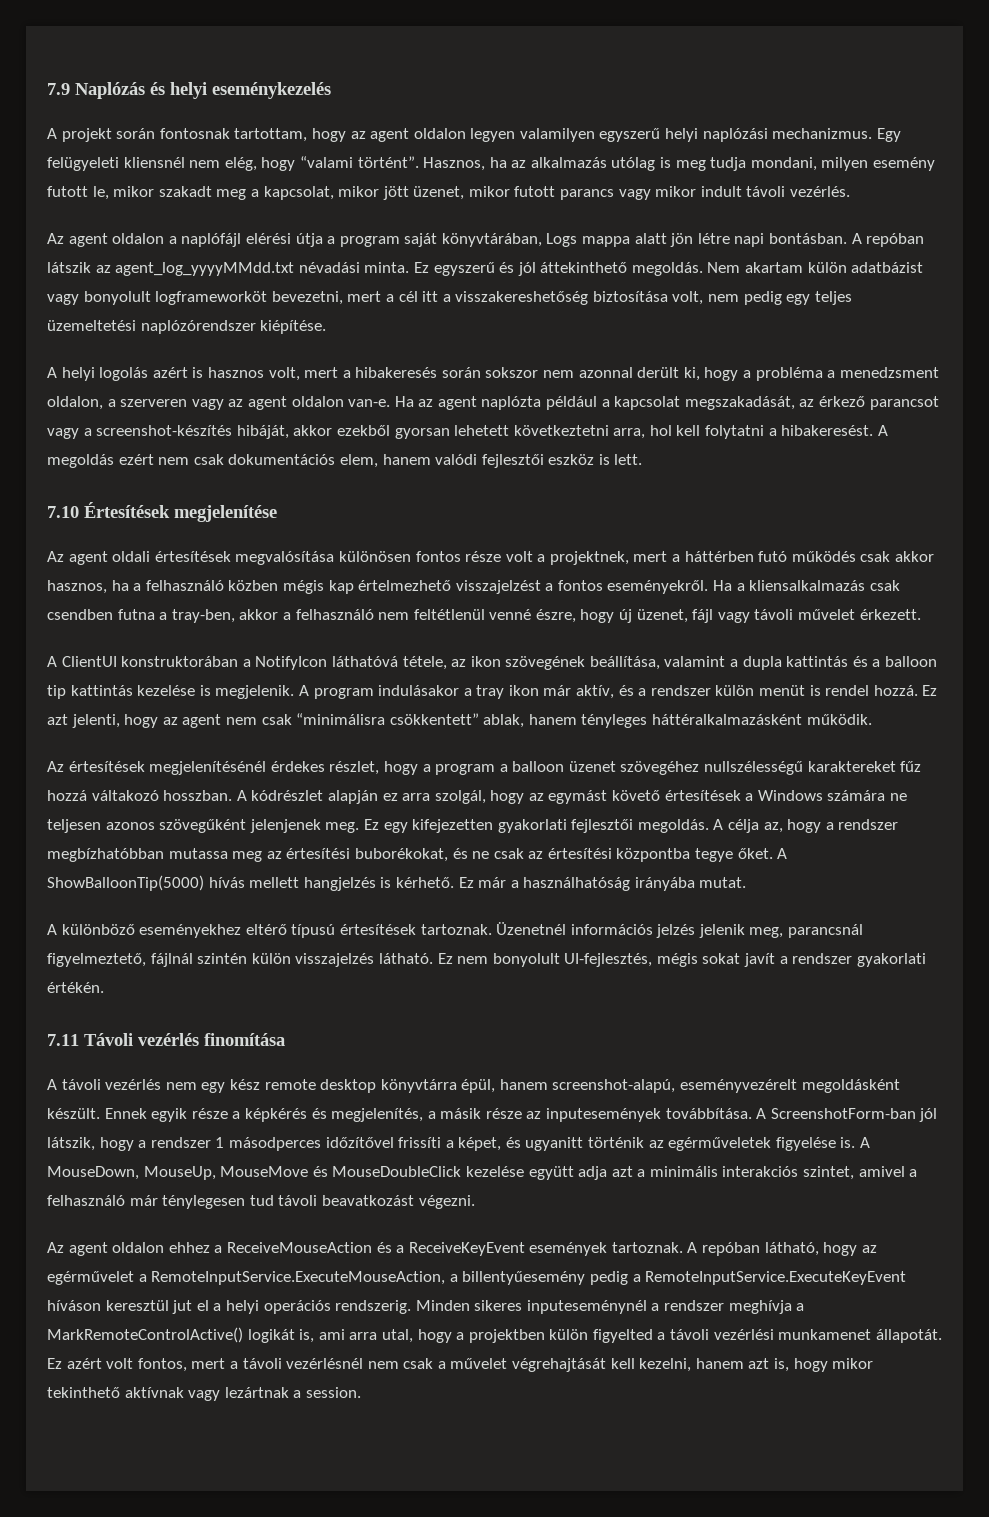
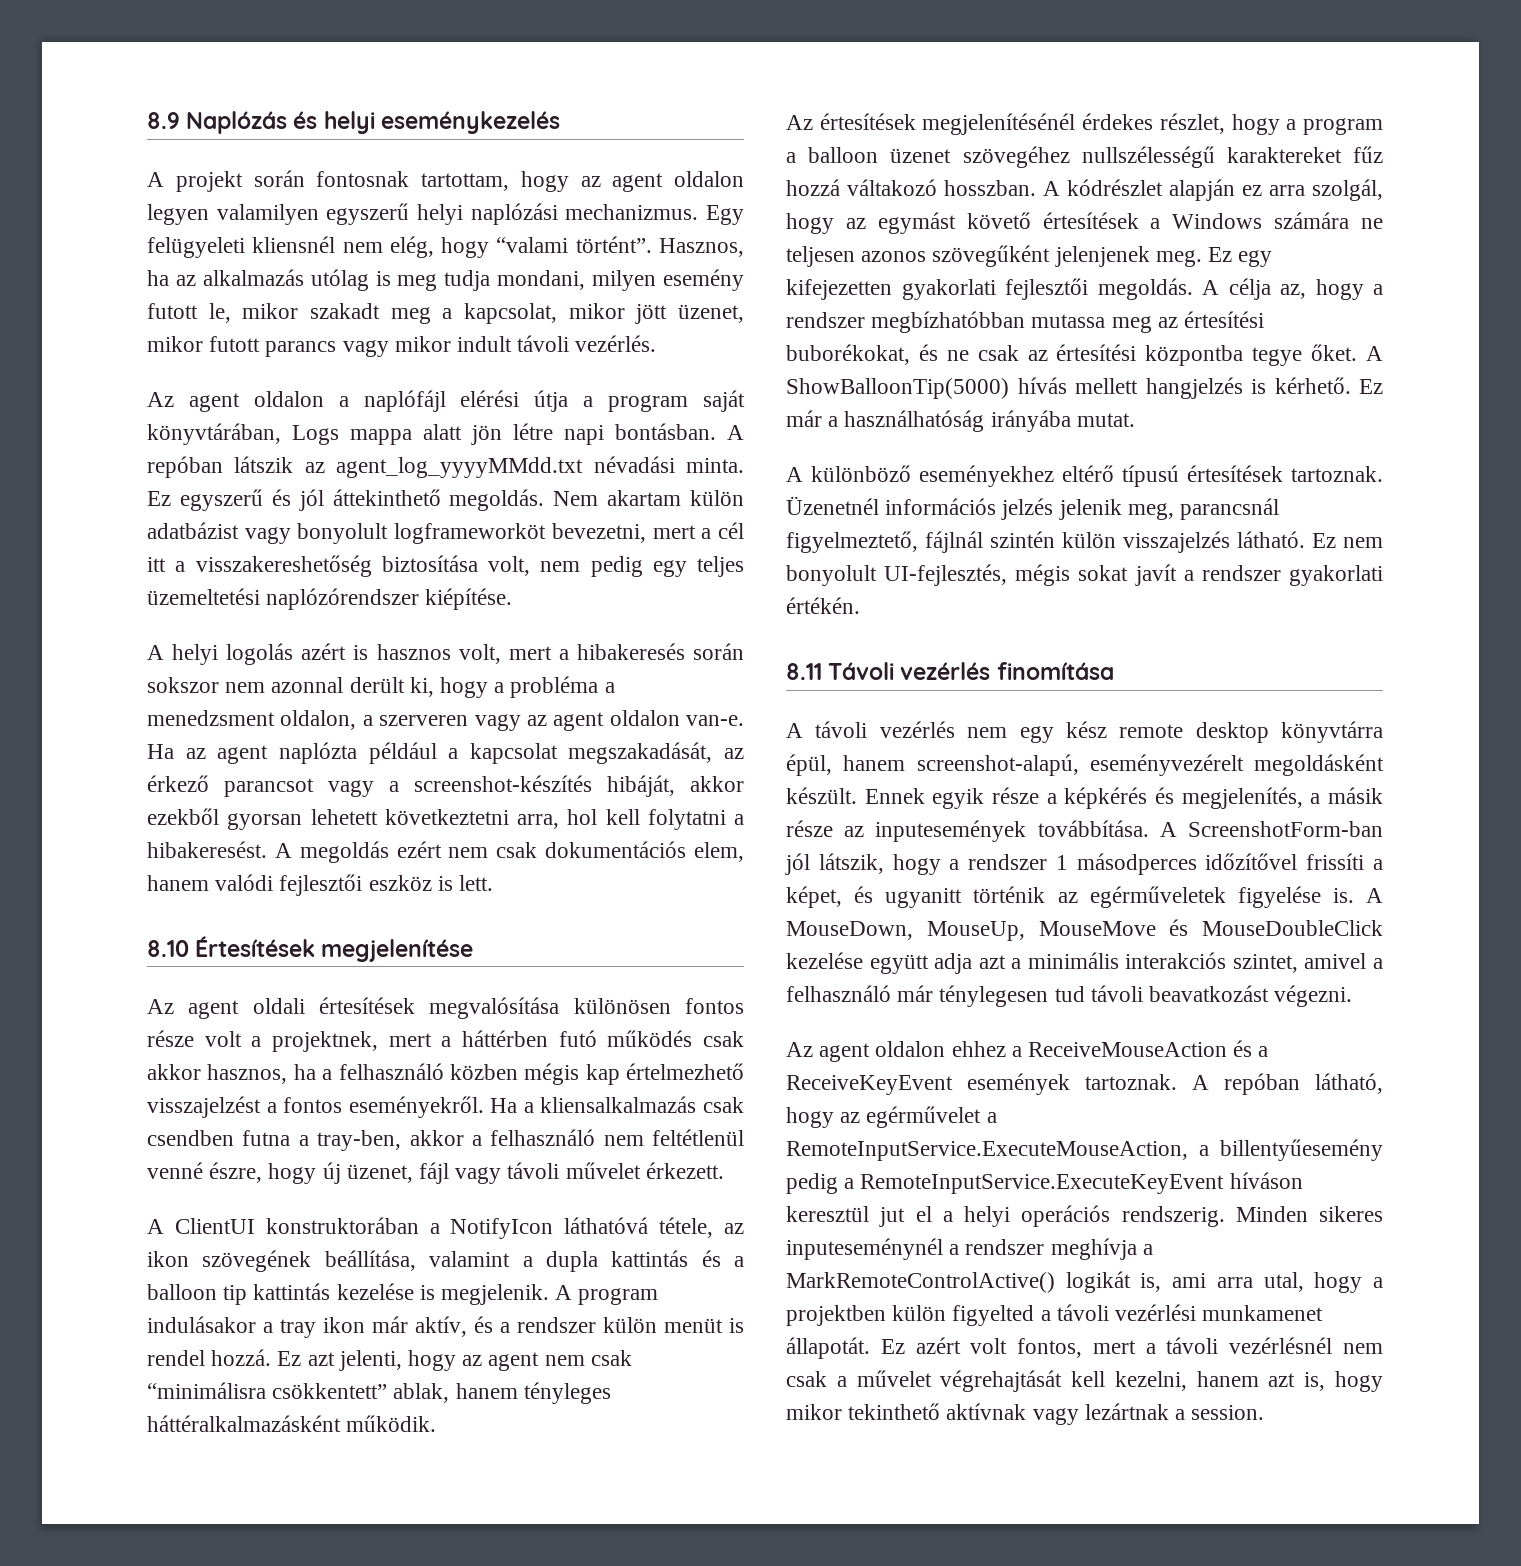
- 7.9 Naplózás és helyi eseménykezelés
+ 8.9 Naplózás és helyi eseménykezelés
- 7.10 Értesítések megjelenítése
+ 8.10 Értesítések megjelenítése
- 7.11 Távoli vezérlés finomítása
+ 8.11 Távoli vezérlés finomítása

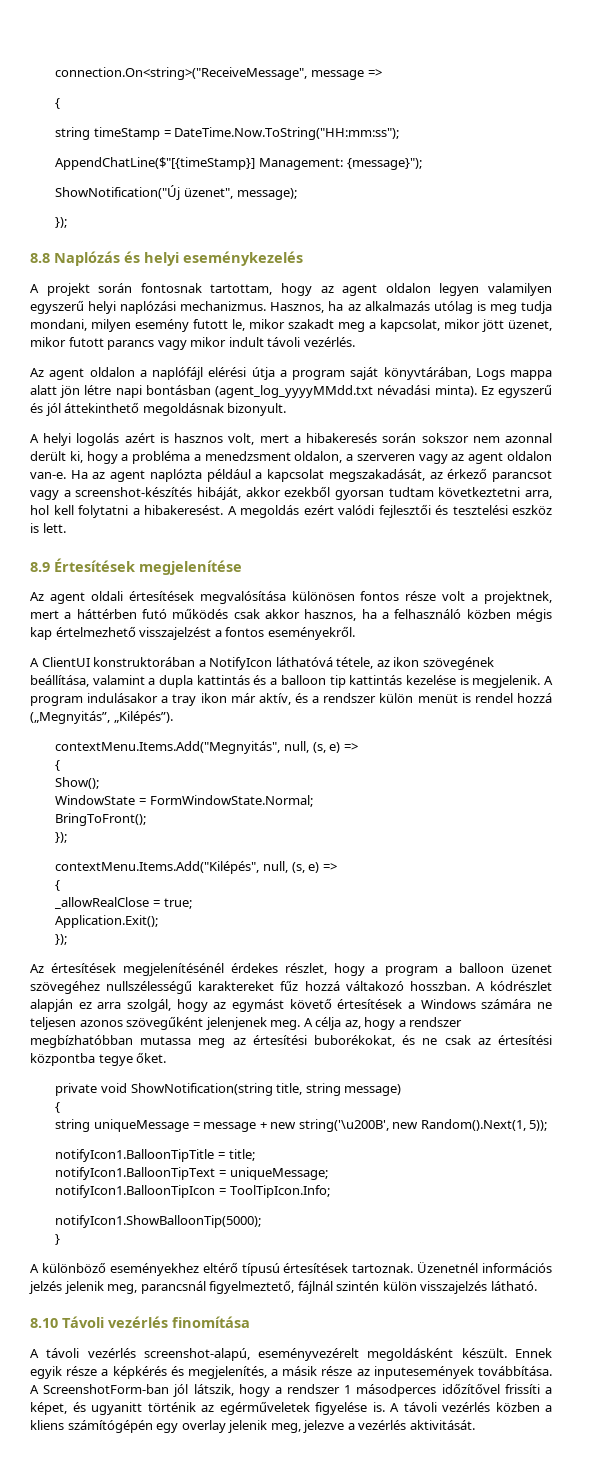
- 8.9 Naplózás és helyi eseménykezelés
+ connection.On<string>("ReceiveMessage", message =>
+ {
+ string timeStamp = DateTime.Now.ToString("HH:mm:ss");
+ AppendChatLine($"[{timeStamp}] Management: {message}");
+ ShowNotification("Új üzenet", message);
+ });
+ 8.8 Naplózás és helyi eseménykezelés
- Egy felügyeleti kliensnél nem elég, hogy “valami történt”.
- Az agent oldalon a naplófájl elérési útja a program saját könyvtárában, Logs mappa alatt jön létre napi bontásban. A repóban látszik az agent_log_yyyyMMdd.txt névadási minta.
+ Az agent oldalon a naplófájl elérési útja a program saját könyvtárában, Logs mappa alatt jön létre napi bontásban (agent_log_yyyyMMdd.txt névadási minta).
- Ez egyszerű és jól áttekinthető megoldás. Nem akartam külön adatbázist vagy bonyolult logframeworköt bevezetni, mert a cél itt a visszakereshetőség biztosítása volt, nem pedig egy teljes üzemeltetési naplózórendszer kiépítése.
+ Ez egyszerű és jól áttekinthető megoldásnak bizonyult.
- Ha az agent naplózta például a kapcsolat megszakadását, az érkező parancsot vagy a screenshot-készítés hibáját, akkor ezekből gyorsan lehetett következtetni arra, hol kell folytatni a hibakeresést.
+ Ha az agent naplózta például a kapcsolat megszakadását, az érkező parancsot vagy a screenshot-készítés hibáját, akkor ezekből gyorsan tudtam következtetni arra, hol kell folytatni a hibakeresést.
- A megoldás ezért nem csak dokumentációs elem, hanem valódi fejlesztői eszköz is lett.
+ A megoldás ezért valódi fejlesztői és tesztelési eszköz is lett.
- 8.10 Értesítések megjelenítése
+ 8.9 Értesítések megjelenítése
- Ha a kliensalkalmazás csak csendben futna a tray-ben, akkor a felhasználó nem feltétlenül venné észre, hogy új üzenet, fájl vagy távoli művelet érkezett.
- A program indulásakor a tray ikon már aktív, és a rendszer külön menüt is rendel hozzá. Ez azt jelenti, hogy az agent nem csak “minimálisra csökkentett” ablak, hanem tényleges háttéralkalmazásként működik.
+ A program indulásakor a tray ikon már aktív, és a rendszer külön menüt is rendel hozzá („Megnyitás”, „Kilépés”).
+ contextMenu.Items.Add("Megnyitás", null, (s, e) =>
+ {
+ Show();
+ WindowState = FormWindowState.Normal;
+ BringToFront();
+ });
+ contextMenu.Items.Add("Kilépés", null, (s, e) =>
+ {
+ _allowRealClose = true;
+ Application.Exit();
+ });
- Ez egy kifejezetten gyakorlati fejlesztői megoldás.
- A célja az, hogy a rendszer megbízhatóbban mutassa meg az értesítési buborékokat, és ne csak az értesítési központba tegye őket. A ShowBalloonTip(5000) hívás mellett hangjelzés is kérhető. Ez már a használhatóság irányába mutat.
+ A célja az, hogy a rendszer megbízhatóbban mutassa meg az értesítési buborékokat, és ne csak az értesítési központba tegye őket.
+ private void ShowNotification(string title, string message)
+ {
+ string uniqueMessage = message + new string('\u200B', new Random().Next(1, 5));
+ notifyIcon1.BalloonTipTitle = title;
+ notifyIcon1.BalloonTipText = uniqueMessage;
+ notifyIcon1.BalloonTipIcon = ToolTipIcon.Info;
+ notifyIcon1.ShowBalloonTip(5000);
+ }
- Üzenetnél információs jelzés jelenik meg, parancsnál figyelmeztető, fájlnál szintén külön visszajelzés látható. Ez nem bonyolult UI-fejlesztés, mégis sokat javít a rendszer gyakorlati értékén.
- 8.11 Távoli vezérlés finomítása
+ Üzenetnél információs jelzés jelenik meg, parancsnál figyelmeztető, fájlnál szintén külön visszajelzés látható.
+ 8.10 Távoli vezérlés finomítása
- A távoli vezérlés nem egy kész remote desktop könyvtárra épül, hanem screenshot-alapú, eseményvezérelt megoldásként készült.
+ A távoli vezérlés screenshot-alapú, eseményvezérelt megoldásként készült.
- A MouseDown, MouseUp, MouseMove és MouseDoubleClick kezelése együtt adja azt a minimális interakciós szintet, amivel a felhasználó már ténylegesen tud távoli beavatkozást végezni.
- Az agent oldalon ehhez a ReceiveMouseAction és a ReceiveKeyEvent események tartoznak. A repóban látható, hogy az egérművelet a RemoteInputService.ExecuteMouseAction, a billentyűesemény pedig a RemoteInputService.ExecuteKeyEvent híváson keresztül jut el a helyi operációs rendszerig. Minden sikeres inputeseménynél a rendszer meghívja a MarkRemoteControlActive() logikát is, ami arra utal, hogy a projektben külön figyelted a távoli vezérlési munkamenet állapotát. Ez azért volt fontos, mert a távoli vezérlésnél nem csak a művelet végrehajtását kell kezelni, hanem azt is, hogy mikor tekinthető aktívnak vagy lezártnak a session.
+ A távoli vezérlés közben a kliens számítógépén egy overlay jelenik meg, jelezve a vezérlés aktivitását.

